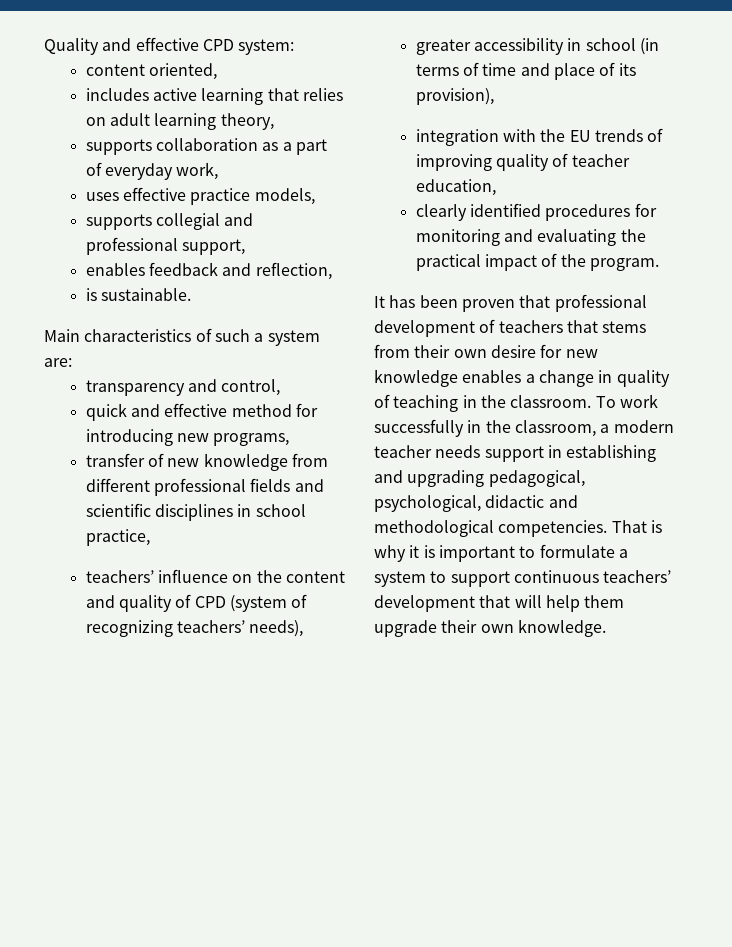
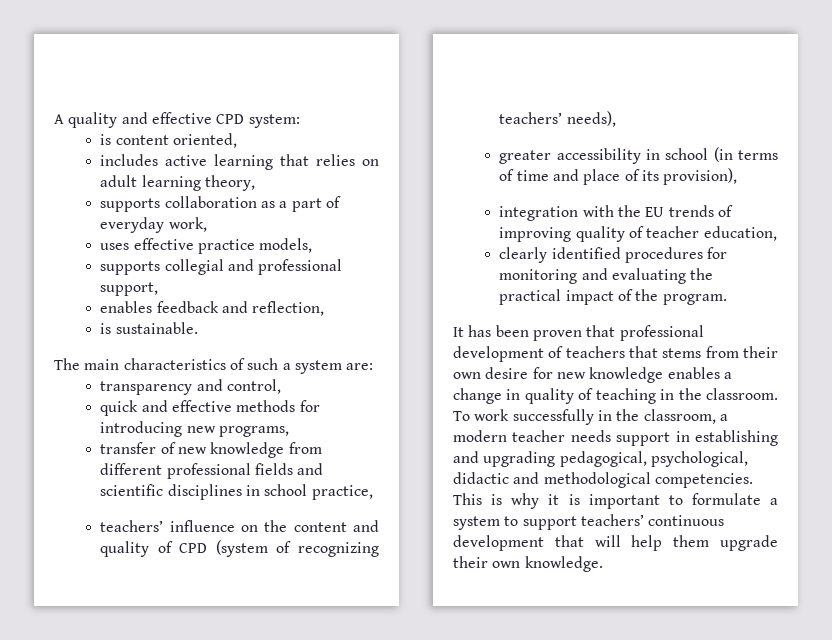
- Quality and effective CPD system:
+ A quality and effective CPD system:
- content oriented,
+ is content oriented,
- Main characteristics of such a system are:
+ The main characteristics of such a system are:
- quick and effective method for introducing new programs,
+ quick and effective methods for introducing new programs,
- That is why it is important to formulate a system to support continuous teachers’ development that will help them upgrade their own knowledge.
+ This is why it is important to formulate a system to support teachers’ continuous development that will help them upgrade their own knowledge.

